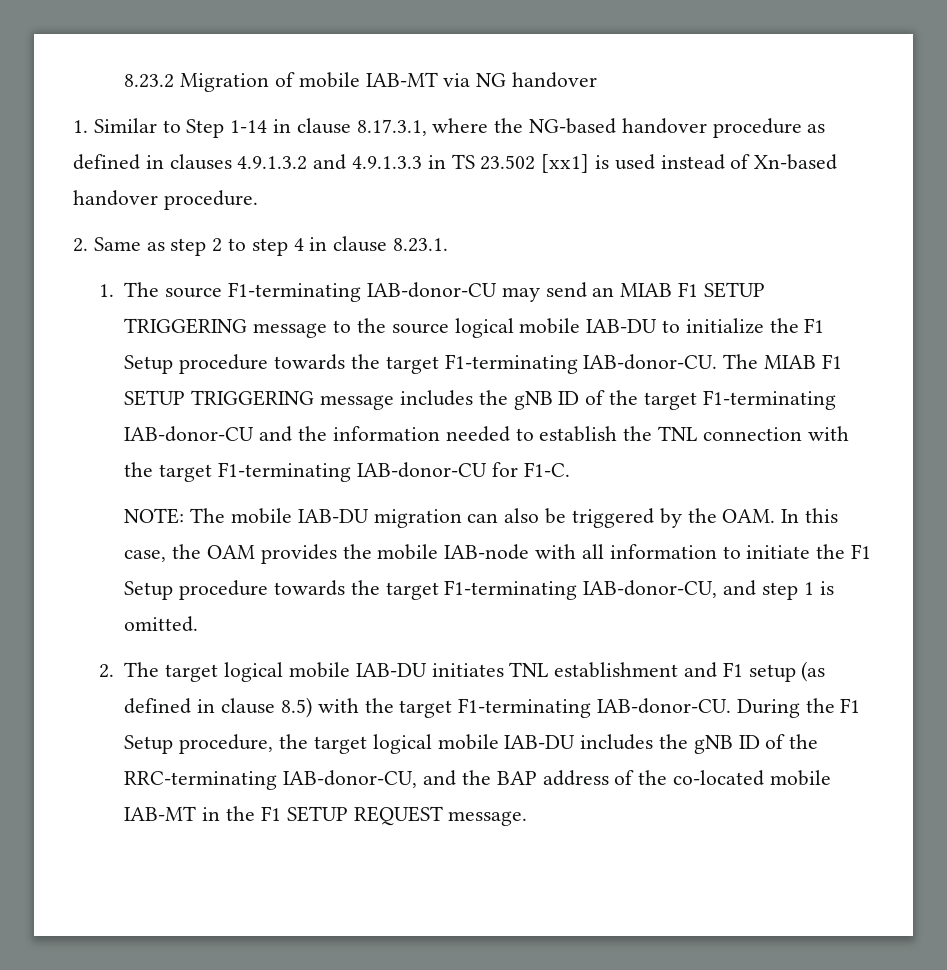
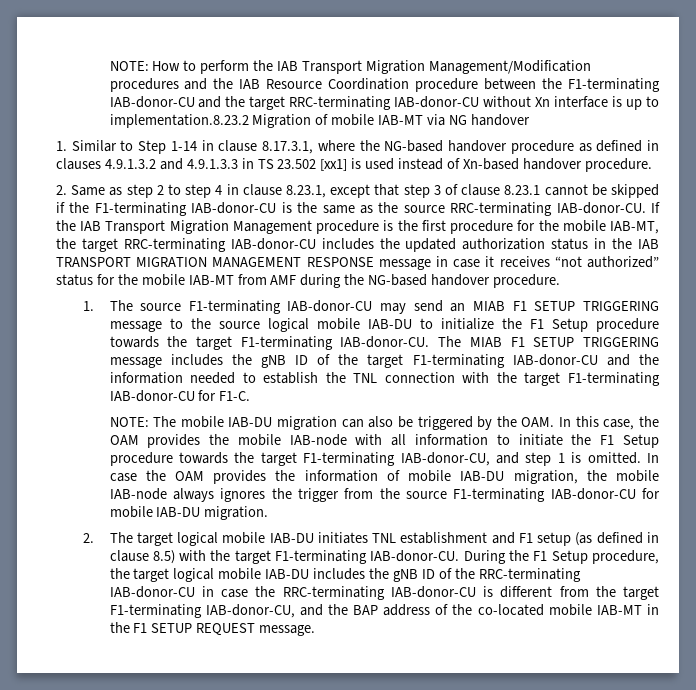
- 8.23.2 Migration of mobile IAB-MT via NG handover
+ NOTE: How to perform the IAB Transport Migration Management/Modification procedures and the IAB Resource Coordination procedure between the F1-terminating IAB-donor-CU and the target RRC-terminating IAB-donor-CU without Xn interface is up to implementation.8.23.2 Migration of mobile IAB-MT via NG handover
- 2. Same as step 2 to step 4 in clause 8.23.1.
+ 2. Same as step 2 to step 4 in clause 8.23.1, except that step 3 of clause 8.23.1 cannot be skipped if the F1-terminating IAB-donor-CU is the same as the source RRC-terminating IAB-donor-CU. If the IAB Transport Migration Management procedure is the first procedure for the mobile IAB-MT, the target RRC-terminating IAB-donor-CU includes the updated authorization status in the IAB TRANSPORT MIGRATION MANAGEMENT RESPONSE message in case it receives “not authorized” status for the mobile IAB-MT from AMF during the NG-based handover procedure.
+ In case the OAM provides the information of mobile IAB-DU migration, the mobile IAB-node always ignores the trigger from the source F1-terminating IAB-donor-CU for mobile IAB-DU migration.
- During the F1 Setup procedure, the target logical mobile IAB-DU includes the gNB ID of the RRC-terminating IAB-donor-CU, and the BAP address of the co-located mobile IAB-MT in the F1 SETUP REQUEST message.
+ During the F1 Setup procedure, the target logical mobile IAB-DU includes the gNB ID of the RRC-terminating IAB-donor-CU in case the RRC-terminating IAB-donor-CU is different from the target F1-terminating IAB-donor-CU, and the BAP address of the co-located mobile IAB-MT in the F1 SETUP REQUEST message.

